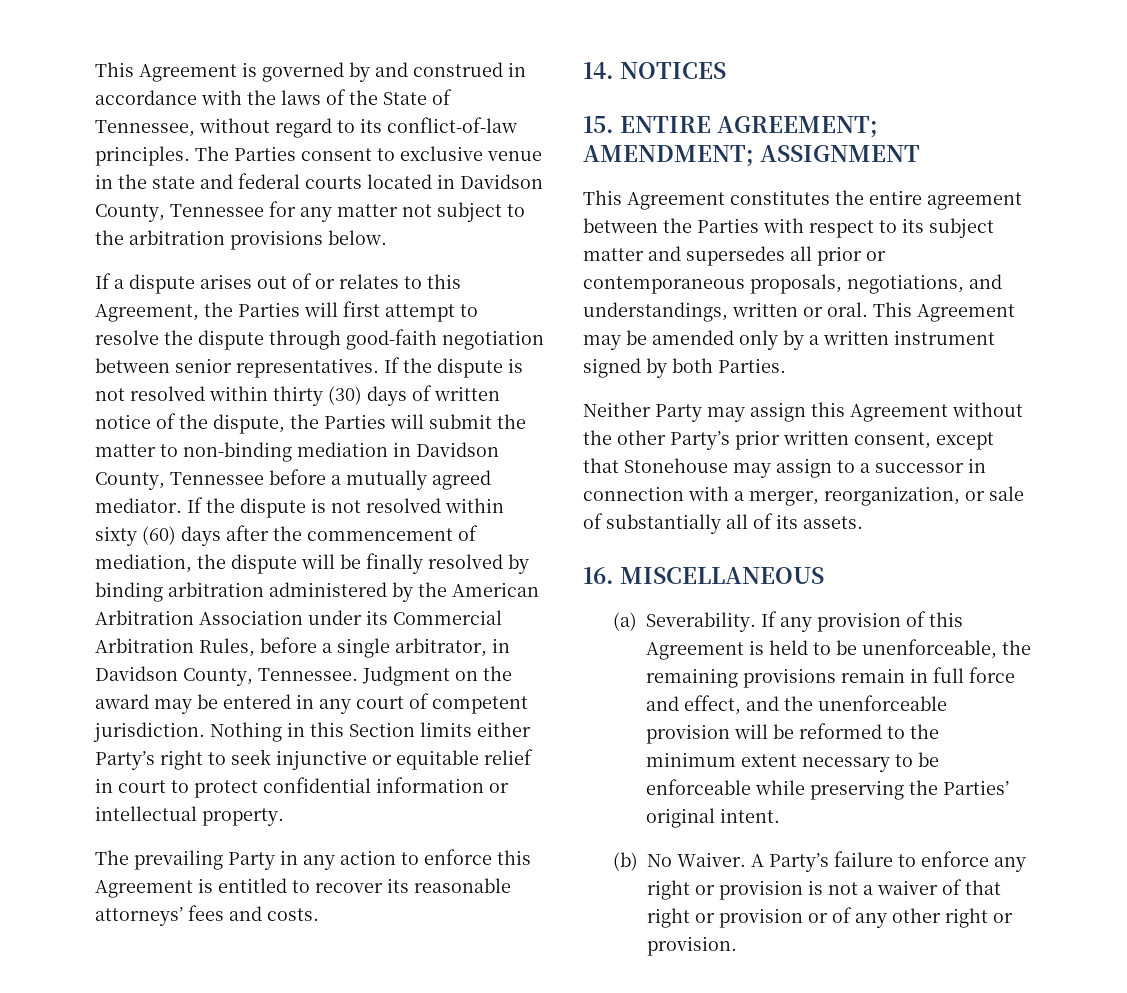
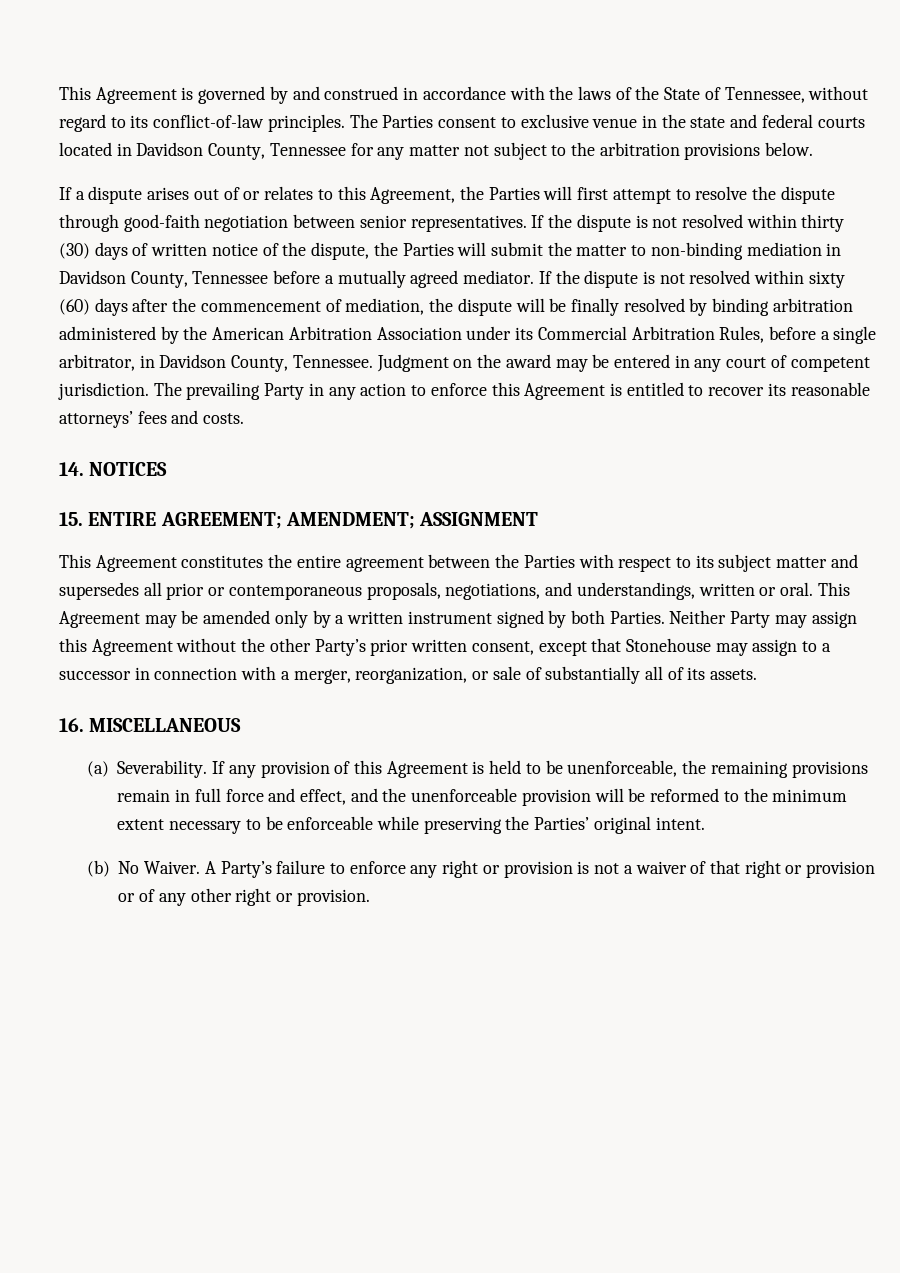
- Judgment on the award may be entered in any court of competent jurisdiction. Nothing in this Section limits either Party’s right to seek injunctive or equitable relief in court to protect confidential information or intellectual property.
- The prevailing Party in any action to enforce this Agreement is entitled to recover its reasonable attorneys’ fees and costs.
+ Judgment on the award may be entered in any court of competent jurisdiction. The prevailing Party in any action to enforce this Agreement is entitled to recover its reasonable attorneys’ fees and costs.
- This Agreement may be amended only by a written instrument signed by both Parties.
- Neither Party may assign this Agreement without the other Party’s prior written consent, except that Stonehouse may assign to a successor in connection with a merger, reorganization, or sale of substantially all of its assets.
+ This Agreement may be amended only by a written instrument signed by both Parties. Neither Party may assign this Agreement without the other Party’s prior written consent, except that Stonehouse may assign to a successor in connection with a merger, reorganization, or sale of substantially all of its assets.

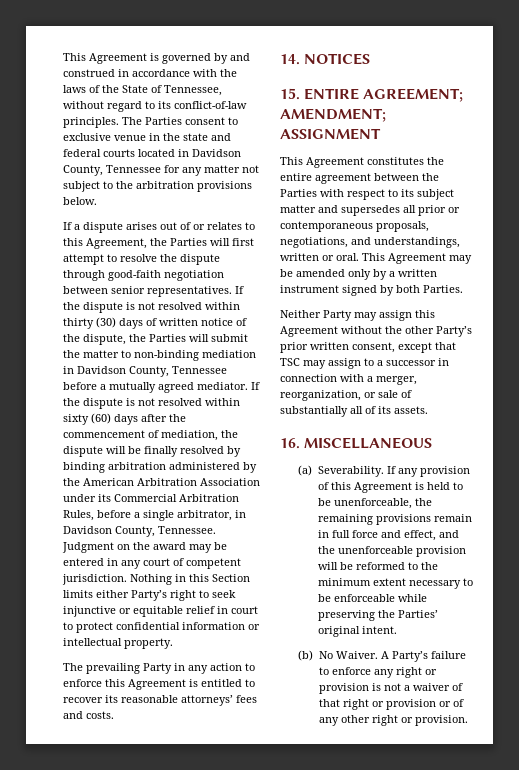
- Judgment on the award may be entered in any court of competent jurisdiction. The prevailing Party in any action to enforce this Agreement is entitled to recover its reasonable attorneys’ fees and costs.
+ Judgment on the award may be entered in any court of competent jurisdiction. Nothing in this Section limits either Party’s right to seek injunctive or equitable relief in court to protect confidential information or intellectual property.
+ The prevailing Party in any action to enforce this Agreement is entitled to recover its reasonable attorneys’ fees and costs.
- This Agreement may be amended only by a written instrument signed by both Parties. Neither Party may assign this Agreement without the other Party’s prior written consent, except that Stonehouse may assign to a successor in connection with a merger, reorganization, or sale of substantially all of its assets.
+ This Agreement may be amended only by a written instrument signed by both Parties.
+ Neither Party may assign this Agreement without the other Party’s prior written consent, except that TSC may assign to a successor in connection with a merger, reorganization, or sale of substantially all of its assets.

